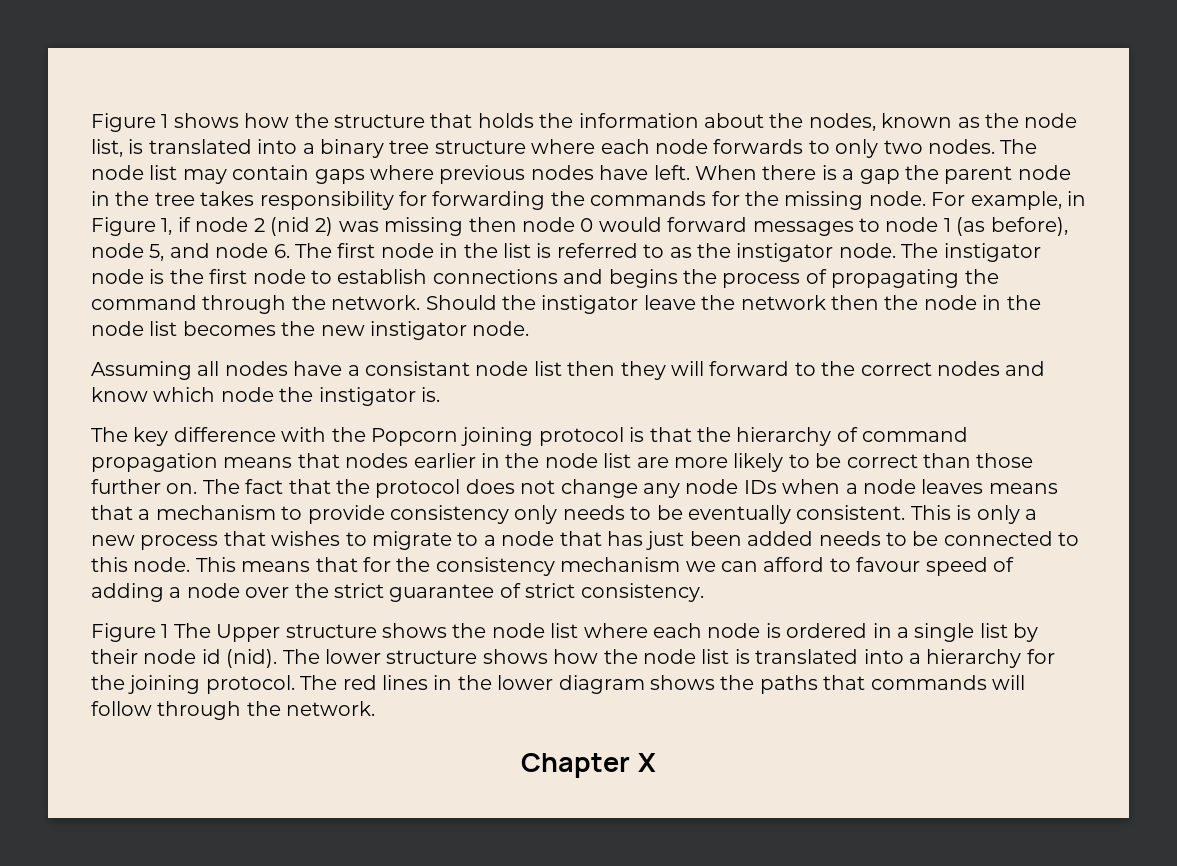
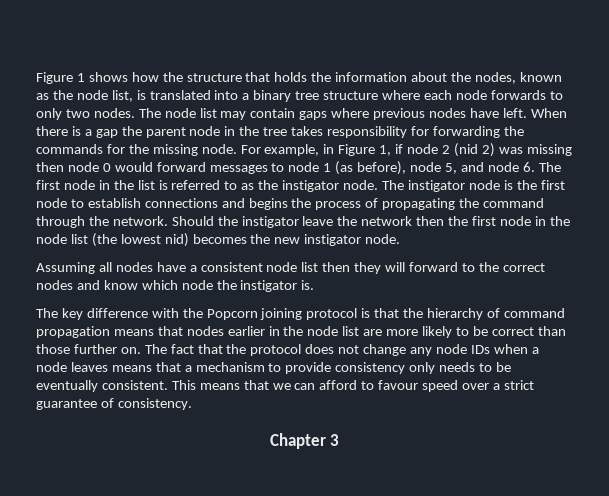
- Should the instigator leave the network then the node in the node list becomes the new instigator node.
+ Should the instigator leave the network then the first node in the node list (the lowest nid) becomes the new instigator node.
- Assuming all nodes have a consistant node list then they will forward to the correct nodes and know which node the instigator is.
+ Assuming all nodes have a consistent node list then they will forward to the correct nodes and know which node the instigator is.
- This is only a new process that wishes to migrate to a node that has just been added needs to be connected to this node. This means that for the consistency mechanism we can afford to favour speed of adding a node over the strict guarantee of strict consistency.
+ This means that we can afford to favour speed over a strict guarantee of consistency.
- Figure 1 The Upper structure shows the node list where each node is ordered in a single list by their node id (nid). The lower structure shows how the node list is translated into a hierarchy for the joining protocol. The red lines in the lower diagram shows the paths that commands will follow through the network.
- Chapter X
+ Chapter 3

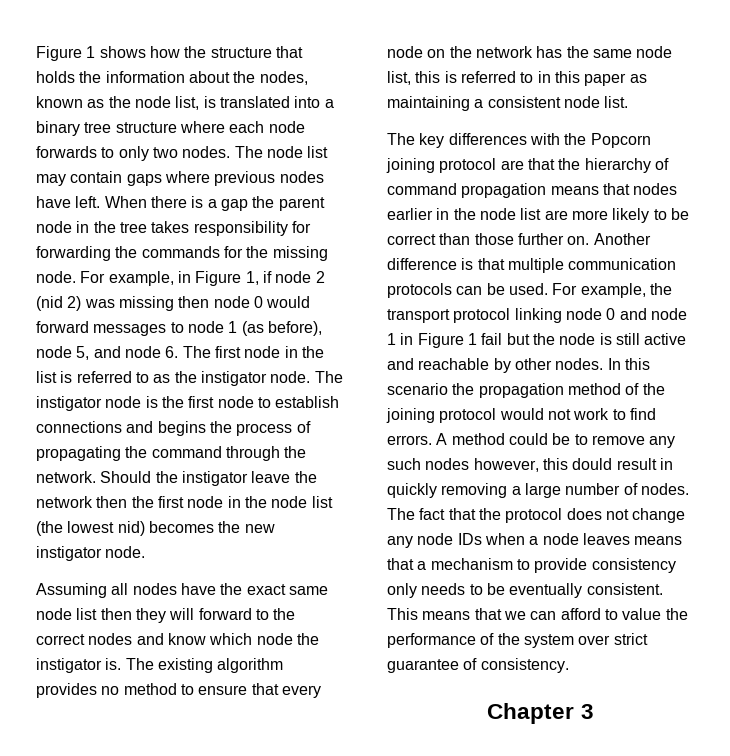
- Assuming all nodes have a consistent node list then they will forward to the correct nodes and know which node the instigator is.
+ Assuming all nodes have the exact same node list then they will forward to the correct nodes and know which node the instigator is. The existing algorithm provides no method to ensure that every node on the network has the same node list, this is referred to in this paper as maintaining a consistent node list.
- The key difference with the Popcorn joining protocol is that the hierarchy of command propagation means that nodes earlier in the node list are more likely to be correct than those further on.
+ The key differences with the Popcorn joining protocol are that the hierarchy of command propagation means that nodes earlier in the node list are more likely to be correct than those further on.
+ Another difference is that multiple communication protocols can be used. For example, the transport protocol linking node 0 and node 1 in Figure 1 fail but the node is still active and reachable by other nodes. In this scenario the propagation method of the joining protocol would not work to find errors. A method could be to remove any such nodes however, this dould result in quickly removing a large number of nodes.
- This means that we can afford to favour speed over a strict guarantee of consistency.
+ This means that we can afford to value the performance of the system over strict guarantee of consistency.

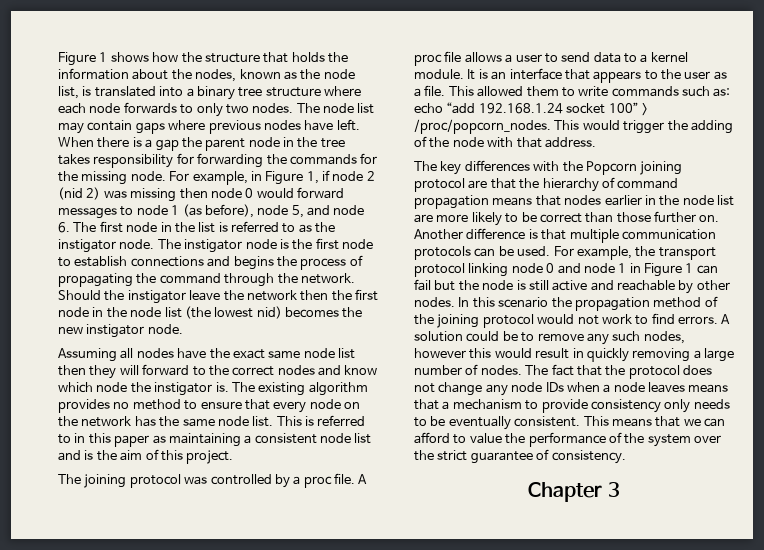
- The existing algorithm provides no method to ensure that every node on the network has the same node list, this is referred to in this paper as maintaining a consistent node list.
+ The existing algorithm provides no method to ensure that every node on the network has the same node list. This is referred to in this paper as maintaining a consistent node list and is the aim of this project.
+ The joining protocol was controlled by a proc file. A proc file allows a user to send data to a kernel module. It is an interface that appears to the user as a file. This allowed them to write commands such as: echo “add 192.168.1.24 socket 100” > /proc/popcorn_nodes. This would trigger the adding of the node with that address.
- For example, the transport protocol linking node 0 and node 1 in Figure 1 fail but the node is still active and reachable by other nodes.
+ For example, the transport protocol linking node 0 and node 1 in Figure 1 can fail but the node is still active and reachable by other nodes.
- A method could be to remove any such nodes however, this dould result in quickly removing a large number of nodes.
+ A solution could be to remove any such nodes, however this would result in quickly removing a large number of nodes.
- This means that we can afford to value the performance of the system over strict guarantee of consistency.
+ This means that we can afford to value the performance of the system over the strict guarantee of consistency.

